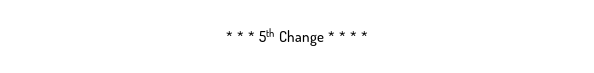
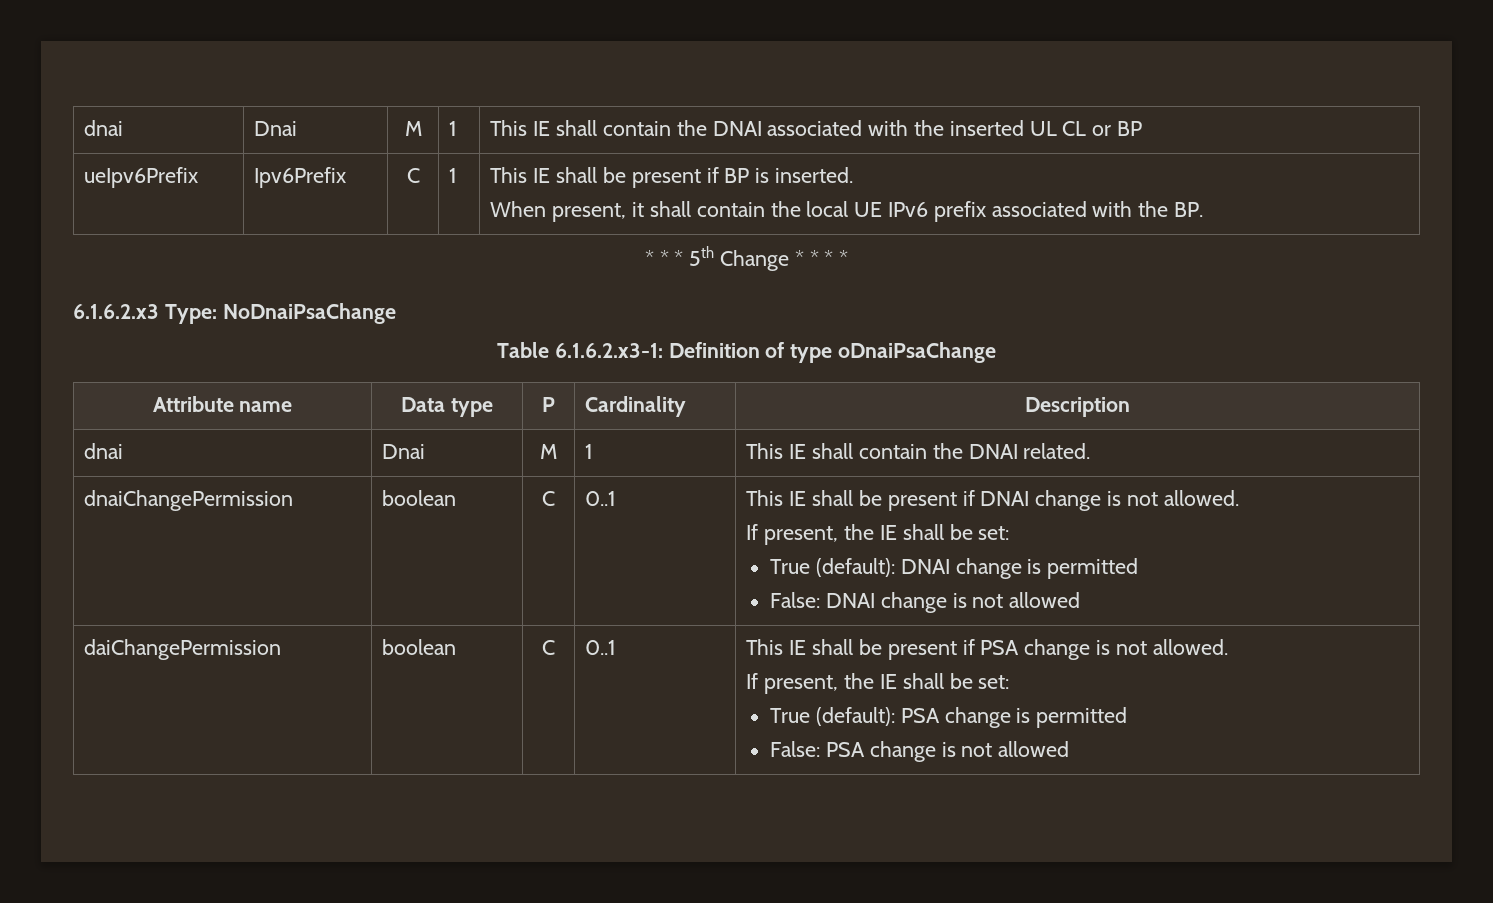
+ dnai | Dnai | M | 1 | This IE shall contain the DNAI associated with the inserted UL CL or BP
+ ueIpv6Prefix | Ipv6Prefix | C | 1 | This IE shall be present if BP is inserted.
+ When present, it shall contain the local UE IPv6 prefix associated with the BP.
+ 6.1.6.2.x3 Type: NoDnaiPsaChange
+ Table 6.1.6.2.x3-1: Definition of type oDnaiPsaChange
+ Attribute name | Data type | P | Cardinality | Description
+ dnai | Dnai | M | 1 | This IE shall contain the DNAI related.
+ dnaiChangePermission | boolean | C | 0..1 | This IE shall be present if DNAI change is not allowed.
+ If present, the IE shall be set:
+ True (default): DNAI change is permitted
+ False: DNAI change is not allowed
+ daiChangePermission | boolean | C | 0..1 | This IE shall be present if PSA change is not allowed.
+ If present, the IE shall be set:
+ True (default): PSA change is permitted
+ False: PSA change is not allowed

